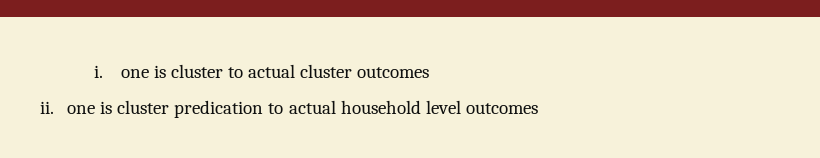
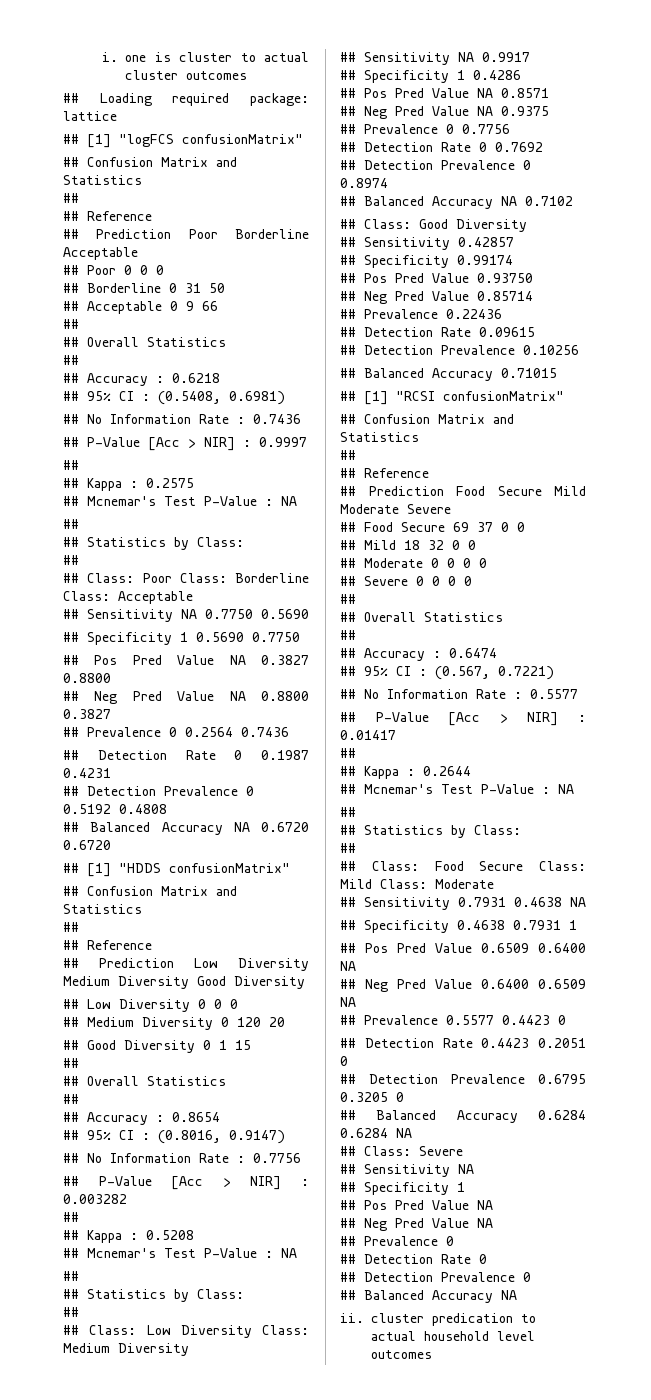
+ ## Loading required package: lattice
+ ## [1] "logFCS confusionMatrix"
+ ## Confusion Matrix and Statistics
+ ##
+ ## Reference
+ ## Prediction Poor Borderline Acceptable
+ ## Poor 0 0 0
+ ## Borderline 0 31 50
+ ## Acceptable 0 9 66
+ ##
+ ## Overall Statistics
+ ##
+ ## Accuracy : 0.6218
+ ## 95% CI : (0.5408, 0.6981)
+ ## No Information Rate : 0.7436
+ ## P-Value [Acc > NIR] : 0.9997
+ ##
+ ## Kappa : 0.2575
+ ## Mcnemar's Test P-Value : NA
+ ##
+ ## Statistics by Class:
+ ##
+ ## Class: Poor Class: Borderline Class: Acceptable
+ ## Sensitivity NA 0.7750 0.5690
+ ## Specificity 1 0.5690 0.7750
+ ## Pos Pred Value NA 0.3827 0.8800
+ ## Neg Pred Value NA 0.8800 0.3827
+ ## Prevalence 0 0.2564 0.7436
+ ## Detection Rate 0 0.1987 0.4231
+ ## Detection Prevalence 0 0.5192 0.4808
+ ## Balanced Accuracy NA 0.6720 0.6720
+ ## [1] "HDDS confusionMatrix"
+ ## Confusion Matrix and Statistics
+ ##
+ ## Reference
+ ## Prediction Low Diversity Medium Diversity Good Diversity
+ ## Low Diversity 0 0 0
+ ## Medium Diversity 0 120 20
+ ## Good Diversity 0 1 15
+ ##
+ ## Overall Statistics
+ ##
+ ## Accuracy : 0.8654
+ ## 95% CI : (0.8016, 0.9147)
+ ## No Information Rate : 0.7756
+ ## P-Value [Acc > NIR] : 0.003282
+ ##
+ ## Kappa : 0.5208
+ ## Mcnemar's Test P-Value : NA
+ ##
+ ## Statistics by Class:
+ ##
+ ## Class: Low Diversity Class: Medium Diversity
+ ## Sensitivity NA 0.9917
+ ## Specificity 1 0.4286
+ ## Pos Pred Value NA 0.8571
+ ## Neg Pred Value NA 0.9375
+ ## Prevalence 0 0.7756
+ ## Detection Rate 0 0.7692
+ ## Detection Prevalence 0 0.8974
+ ## Balanced Accuracy NA 0.7102
+ ## Class: Good Diversity
+ ## Sensitivity 0.42857
+ ## Specificity 0.99174
+ ## Pos Pred Value 0.93750
+ ## Neg Pred Value 0.85714
+ ## Prevalence 0.22436
+ ## Detection Rate 0.09615
+ ## Detection Prevalence 0.10256
+ ## Balanced Accuracy 0.71015
+ ## [1] "RCSI confusionMatrix"
+ ## Confusion Matrix and Statistics
+ ##
+ ## Reference
+ ## Prediction Food Secure Mild Moderate Severe
+ ## Food Secure 69 37 0 0
+ ## Mild 18 32 0 0
+ ## Moderate 0 0 0 0
+ ## Severe 0 0 0 0
+ ##
+ ## Overall Statistics
+ ##
+ ## Accuracy : 0.6474
+ ## 95% CI : (0.567, 0.7221)
+ ## No Information Rate : 0.5577
+ ## P-Value [Acc > NIR] : 0.01417
+ ##
+ ## Kappa : 0.2644
+ ## Mcnemar's Test P-Value : NA
+ ##
+ ## Statistics by Class:
+ ##
+ ## Class: Food Secure Class: Mild Class: Moderate
+ ## Sensitivity 0.7931 0.4638 NA
+ ## Specificity 0.4638 0.7931 1
+ ## Pos Pred Value 0.6509 0.6400 NA
+ ## Neg Pred Value 0.6400 0.6509 NA
+ ## Prevalence 0.5577 0.4423 0
+ ## Detection Rate 0.4423 0.2051 0
+ ## Detection Prevalence 0.6795 0.3205 0
+ ## Balanced Accuracy 0.6284 0.6284 NA
+ ## Class: Severe
+ ## Sensitivity NA
+ ## Specificity 1
+ ## Pos Pred Value NA
+ ## Neg Pred Value NA
+ ## Prevalence 0
+ ## Detection Rate 0
+ ## Detection Prevalence 0
+ ## Balanced Accuracy NA
- ii. one is cluster predication to actual household level outcomes
+ ii. cluster predication to actual household level outcomes

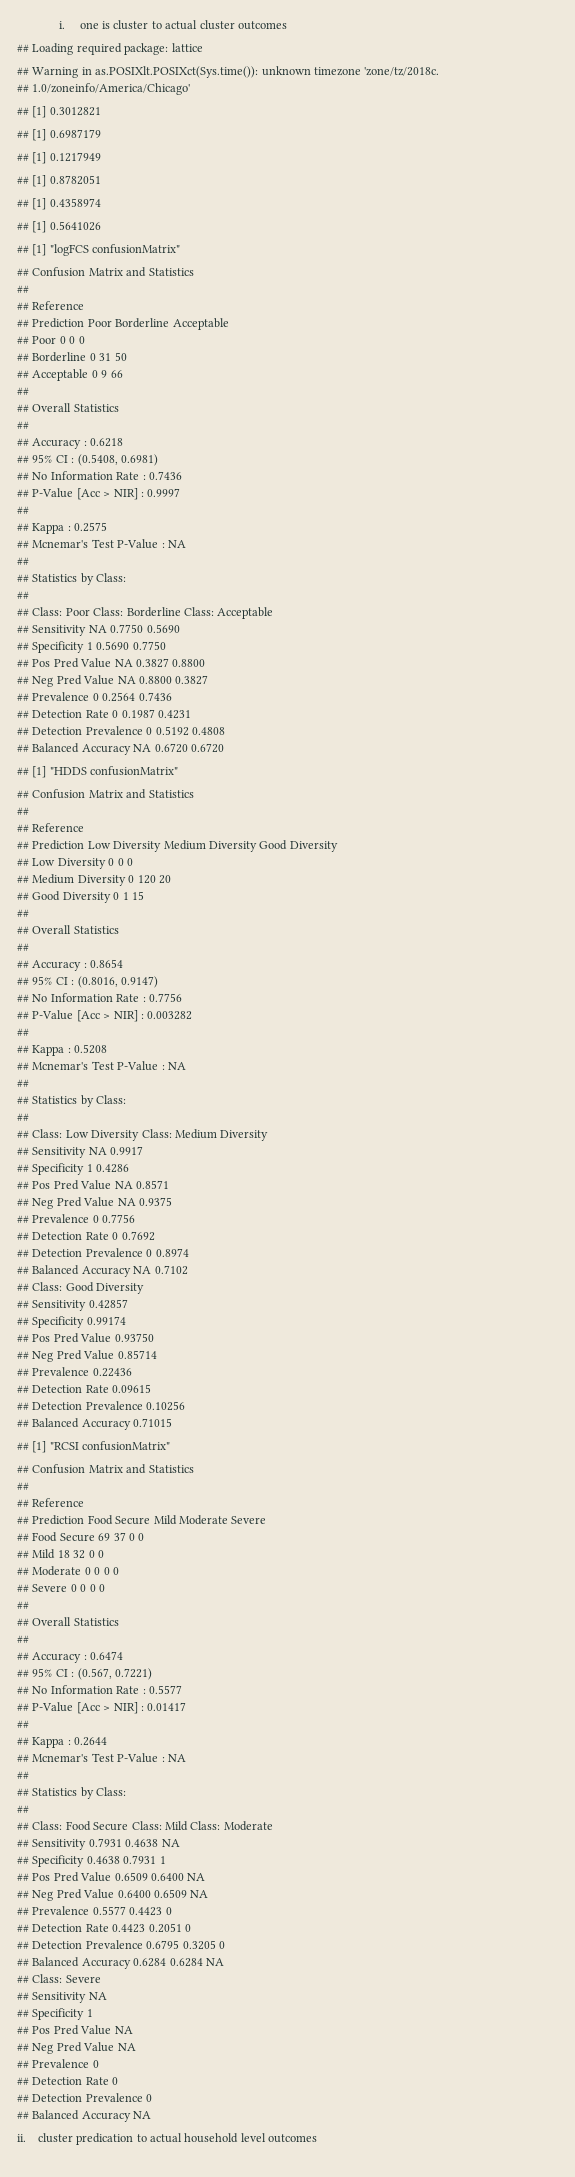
+ ## Warning in as.POSIXlt.POSIXct(Sys.time()): unknown timezone 'zone/tz/2018c.
+ ## 1.0/zoneinfo/America/Chicago'
+ ## [1] 0.3012821
+ ## [1] 0.6987179
+ ## [1] 0.1217949
+ ## [1] 0.8782051
+ ## [1] 0.4358974
+ ## [1] 0.5641026

